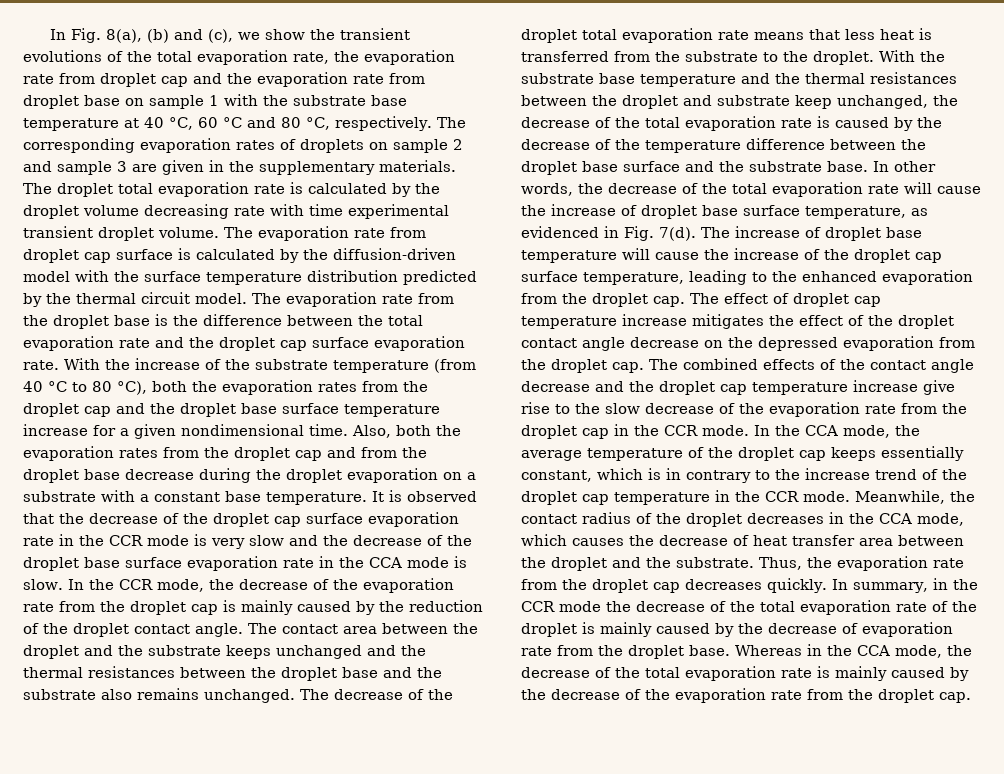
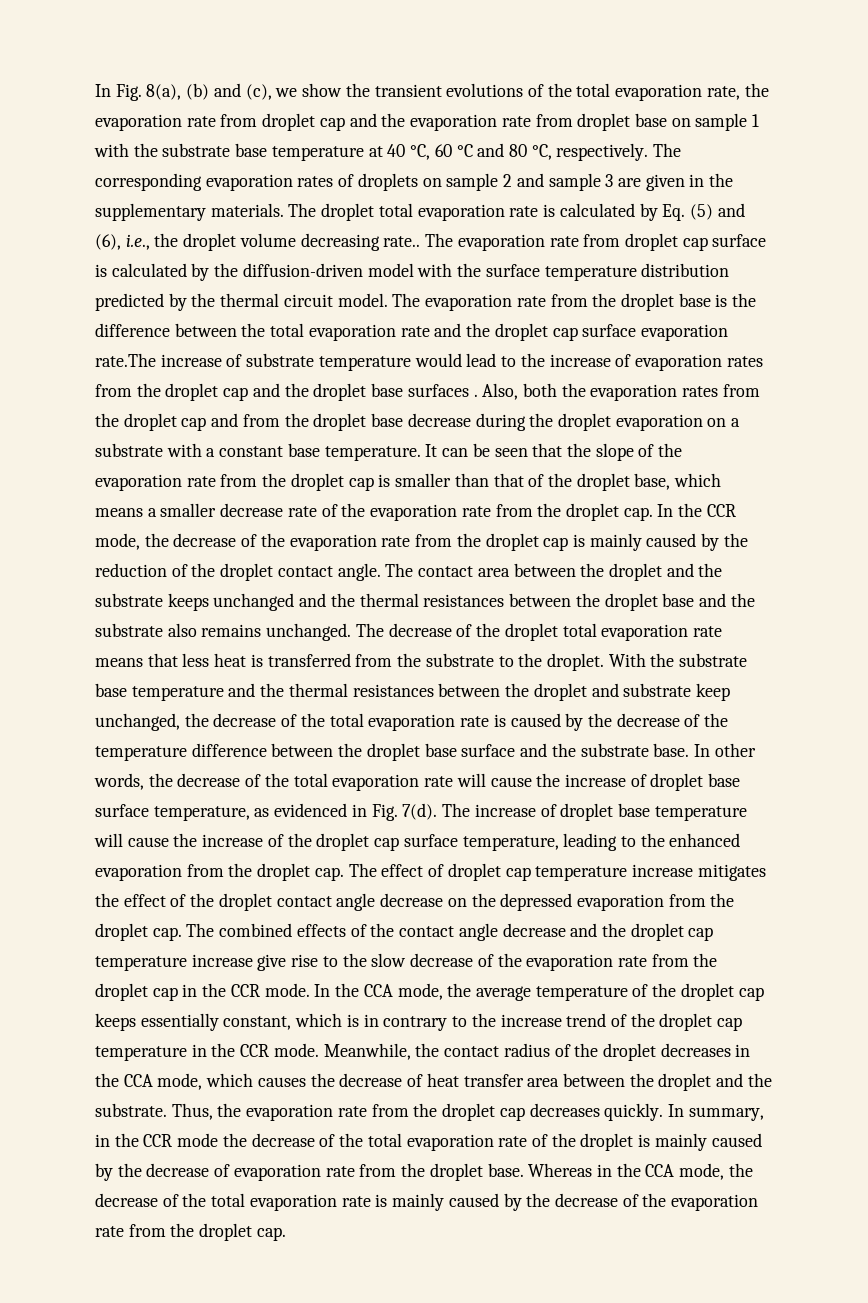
- The droplet total evaporation rate is calculated by the droplet volume decreasing rate with time experimental transient droplet volume.
+ The droplet total evaporation rate is calculated by Eq. (5) and (6), i.e., the droplet volume decreasing rate..
- The evaporation rate from the droplet base is the difference between the total evaporation rate and the droplet cap surface evaporation rate. With the increase of the substrate temperature (from 40 °C to 80 °C), both the evaporation rates from the droplet cap and the droplet base surface temperature increase for a given nondimensional time.
+ The evaporation rate from the droplet base is the difference between the total evaporation rate and the droplet cap surface evaporation rate.The increase of substrate temperature would lead to the increase of evaporation rates from the droplet cap and the droplet base surfaces .
- It is observed that the decrease of the droplet cap surface evaporation rate in the CCR mode is very slow and the decrease of the droplet base surface evaporation rate in the CCA mode is slow.
+ It can be seen that the slope of the evaporation rate from the droplet cap is smaller than that of the droplet base, which means a smaller decrease rate of the evaporation rate from the droplet cap.

